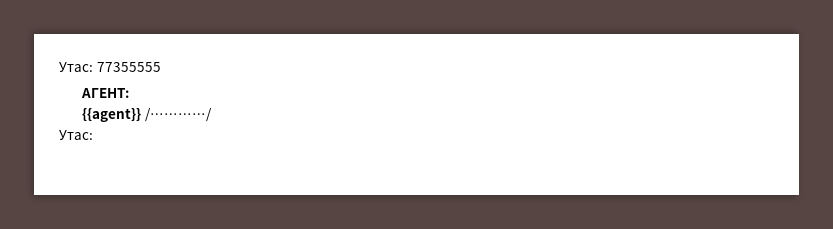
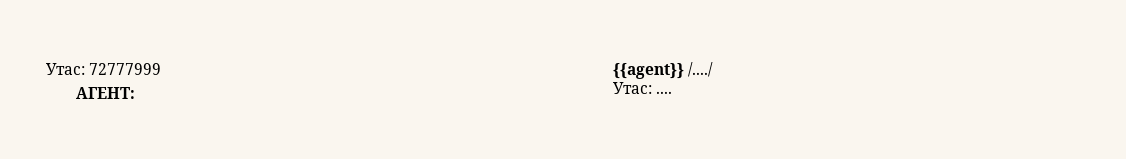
- Утас: 77355555
+ Утас: 72777999
- {{agent}} /…………/
- Утас:
+ {{agent}} /..../
+ Утас: ....

